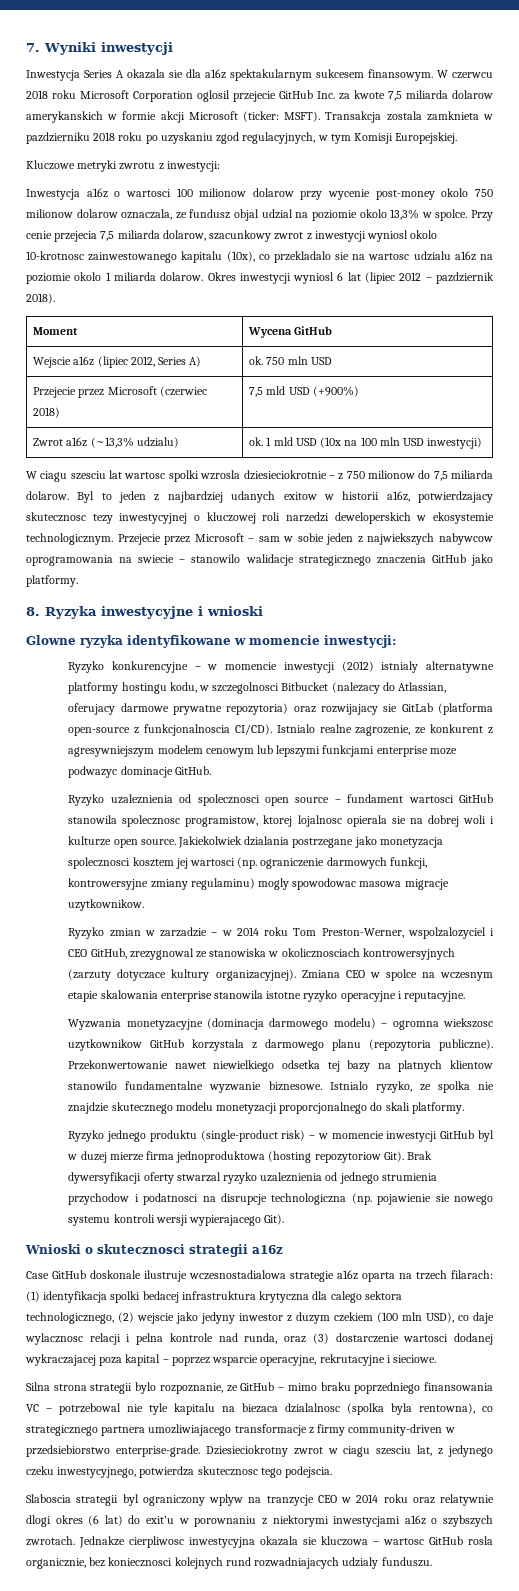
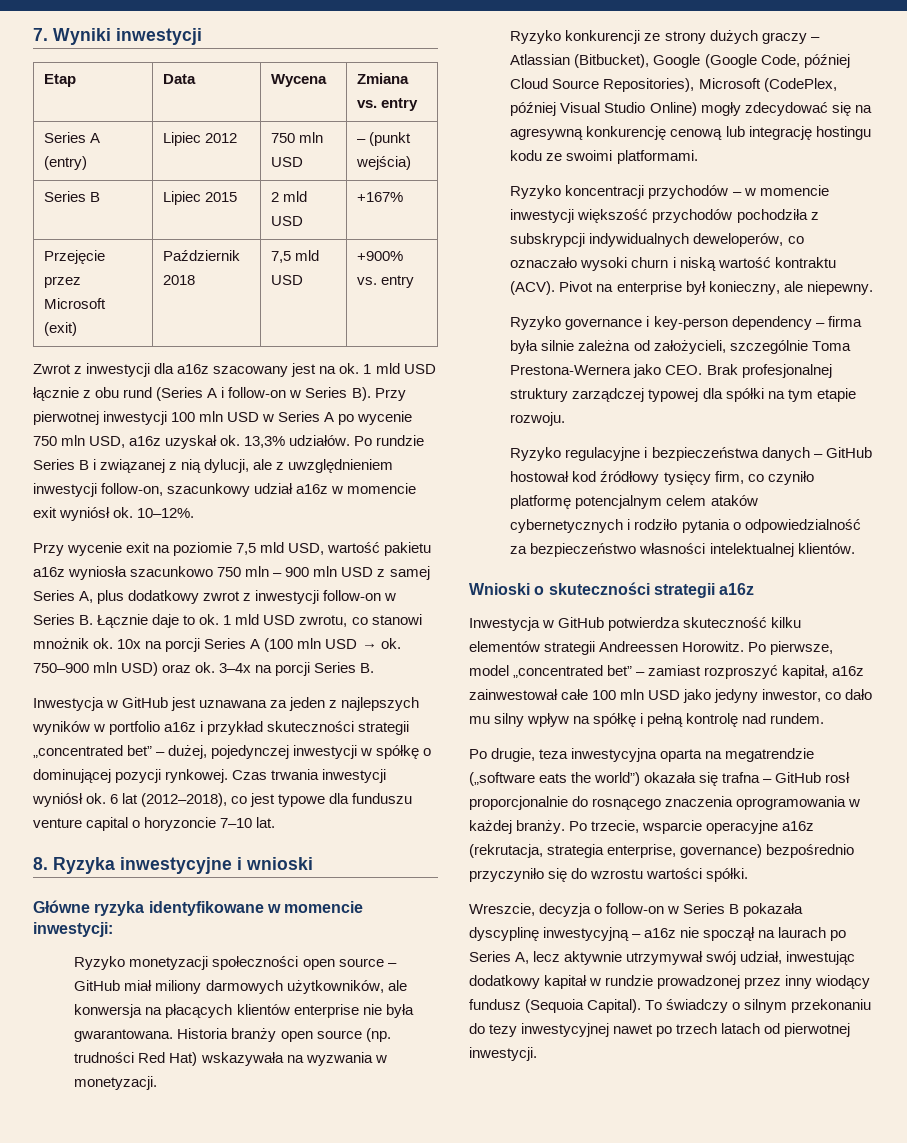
- Inwestycja Series A okazala sie dla a16z spektakularnym sukcesem finansowym. W czerwcu 2018 roku Microsoft Corporation oglosil przejecie GitHub Inc. za kwote 7,5 miliarda dolarow amerykanskich w formie akcji Microsoft (ticker: MSFT). Transakcja zostala zamknieta w pazdzierniku 2018 roku po uzyskaniu zgod regulacyjnych, w tym Komisji Europejskiej.
- Kluczowe metryki zwrotu z inwestycji:
- Inwestycja a16z o wartosci 100 milionow dolarow przy wycenie post-money okolo 750 milionow dolarow oznaczala, ze fundusz objal udzial na poziomie okolo 13,3% w spolce. Przy cenie przejecia 7,5 miliarda dolarow, szacunkowy zwrot z inwestycji wyniosl okolo 10-krotnosc zainwestowanego kapitalu (10x), co przekladalo sie na wartosc udzialu a16z na poziomie okolo 1 miliarda dolarow. Okres inwestycji wyniosl 6 lat (lipiec 2012 – pazdziernik 2018).
- Moment | Wycena GitHub
- Wejscie a16z (lipiec 2012, Series A) | ok. 750 mln USD
- Przejecie przez Microsoft (czerwiec 2018) | 7,5 mld USD (+900%)
- Zwrot a16z (~13,3% udzialu) | ok. 1 mld USD (10x na 100 mln USD inwestycji)
- W ciagu szesciu lat wartosc spolki wzrosla dziesieciokrotnie – z 750 milionow do 7,5 miliarda dolarow. Byl to jeden z najbardziej udanych exitow w historii a16z, potwierdzajacy skutecznosc tezy inwestycyjnej o kluczowej roli narzedzi deweloperskich w ekosystemie technologicznym. Przejecie przez Microsoft – sam w sobie jeden z najwiekszych nabywcow oprogramowania na swiecie – stanowilo walidacje strategicznego znaczenia GitHub jako platformy.
+ Etap | Data | Wycena | Zmiana vs. entry
+ Series A (entry) | Lipiec 2012 | 750 mln USD | – (punkt wejścia)
+ Series B | Lipiec 2015 | 2 mld USD | +167%
+ Przejęcie przez Microsoft (exit) | Październik 2018 | 7,5 mld USD | +900% vs. entry
+ Zwrot z inwestycji dla a16z szacowany jest na ok. 1 mld USD łącznie z obu rund (Series A i follow-on w Series B). Przy pierwotnej inwestycji 100 mln USD w Series A po wycenie 750 mln USD, a16z uzyskał ok. 13,3% udziałów. Po rundzie Series B i związanej z nią dylucji, ale z uwzględnieniem inwestycji follow-on, szacunkowy udział a16z w momencie exit wyniósł ok. 10–12%.
+ Przy wycenie exit na poziomie 7,5 mld USD, wartość pakietu a16z wyniosła szacunkowo 750 mln – 900 mln USD z samej Series A, plus dodatkowy zwrot z inwestycji follow-on w Series B. Łącznie daje to ok. 1 mld USD zwrotu, co stanowi mnożnik ok. 10x na porcji Series A (100 mln USD → ok. 750–900 mln USD) oraz ok. 3–4x na porcji Series B.
+ Inwestycja w GitHub jest uznawana za jeden z najlepszych wyników w portfolio a16z i przykład skuteczności strategii „concentrated bet” – dużej, pojedynczej inwestycji w spółkę o dominującej pozycji rynkowej. Czas trwania inwestycji wyniósł ok. 6 lat (2012–2018), co jest typowe dla funduszu venture capital o horyzoncie 7–10 lat.
- Glowne ryzyka identyfikowane w momencie inwestycji:
+ Główne ryzyka identyfikowane w momencie inwestycji:
- Ryzyko konkurencyjne – w momencie inwestycji (2012) istnialy alternatywne platformy hostingu kodu, w szczegolnosci Bitbucket (nalezacy do Atlassian, oferujacy darmowe prywatne repozytoria) oraz rozwijajacy sie GitLab (platforma open-source z funkcjonalnoscia CI/CD). Istnialo realne zagrozenie, ze konkurent z agresywniejszym modelem cenowym lub lepszymi funkcjami enterprise moze podwazyc dominacje GitHub.
- Ryzyko uzaleznienia od spolecznosci open source – fundament wartosci GitHub stanowila spolecznosc programistow, ktorej lojalnosc opierala sie na dobrej woli i kulturze open source. Jakiekolwiek dzialania postrzegane jako monetyzacja spolecznosci kosztem jej wartosci (np. ograniczenie darmowych funkcji, kontrowersyjne zmiany regulaminu) mogly spowodowac masowa migracje uzytkownikow.
- Ryzyko zmian w zarzadzie – w 2014 roku Tom Preston-Werner, wspolzalozyciel i CEO GitHub, zrezygnowal ze stanowiska w okolicznosciach kontrowersyjnych (zarzuty dotyczace kultury organizacyjnej). Zmiana CEO w spolce na wczesnym etapie skalowania enterprise stanowila istotne ryzyko operacyjne i reputacyjne.
- Wyzwania monetyzacyjne (dominacja darmowego modelu) – ogromna wiekszosc uzytkownikow GitHub korzystala z darmowego planu (repozytoria publiczne). Przekonwertowanie nawet niewielkiego odsetka tej bazy na platnych klientow stanowilo fundamentalne wyzwanie biznesowe. Istnialo ryzyko, ze spolka nie znajdzie skutecznego modelu monetyzacji proporcjonalnego do skali platformy.
- Ryzyko jednego produktu (single-product risk) – w momencie inwestycji GitHub byl w duzej mierze firma jednoproduktowa (hosting repozytoriow Git). Brak dywersyfikacji oferty stwarzal ryzyko uzaleznienia od jednego strumienia przychodow i podatnosci na disrupcje technologiczna (np. pojawienie sie nowego systemu kontroli wersji wypierajacego Git).
+ Ryzyko monetyzacji społeczności open source – GitHub miał miliony darmowych użytkowników, ale konwersja na płacących klientów enterprise nie była gwarantowana. Historia branży open source (np. trudności Red Hat) wskazywała na wyzwania w monetyzacji.
+ Ryzyko konkurencji ze strony dużych graczy – Atlassian (Bitbucket), Google (Google Code, później Cloud Source Repositories), Microsoft (CodePlex, później Visual Studio Online) mogły zdecydować się na agresywną konkurencję cenową lub integrację hostingu kodu ze swoimi platformami.
+ Ryzyko koncentracji przychodów – w momencie inwestycji większość przychodów pochodziła z subskrypcji indywidualnych deweloperów, co oznaczało wysoki churn i niską wartość kontraktu (ACV). Pivot na enterprise był konieczny, ale niepewny.
+ Ryzyko governance i key-person dependency – firma była silnie zależna od założycieli, szczególnie Toma Prestona-Wernera jako CEO. Brak profesjonalnej struktury zarządczej typowej dla spółki na tym etapie rozwoju.
+ Ryzyko regulacyjne i bezpieczeństwa danych – GitHub hostował kod źródłowy tysięcy firm, co czyniło platformę potencjalnym celem ataków cybernetycznych i rodziło pytania o odpowiedzialność za bezpieczeństwo własności intelektualnej klientów.
- Wnioski o skutecznosci strategii a16z
+ Wnioski o skuteczności strategii a16z
- Case GitHub doskonale ilustruje wczesnostadialowa strategie a16z oparta na trzech filarach: (1) identyfikacja spolki bedacej infrastruktura krytyczna dla calego sektora technologicznego, (2) wejscie jako jedyny inwestor z duzym czekiem (100 mln USD), co daje wylacznosc relacji i pelna kontrole nad runda, oraz (3) dostarczenie wartosci dodanej wykraczajacej poza kapital – poprzez wsparcie operacyjne, rekrutacyjne i sieciowe.
- Silna strona strategii bylo rozpoznanie, ze GitHub – mimo braku poprzedniego finansowania VC – potrzebowal nie tyle kapitalu na biezaca dzialalnosc (spolka byla rentowna), co strategicznego partnera umozliwiajacego transformacje z firmy community-driven w przedsiebiorstwo enterprise-grade. Dziesieciokrotny zwrot w ciagu szesciu lat, z jedynego czeku inwestycyjnego, potwierdza skutecznosc tego podejscia.
- Slaboscia strategii byl ograniczony wplyw na tranzycje CEO w 2014 roku oraz relatywnie dlogi okres (6 lat) do exit’u w porownaniu z niektorymi inwestycjami a16z o szybszych zwrotach. Jednakze cierpliwosc inwestycyjna okazala sie kluczowa – wartosc GitHub rosla organicznie, bez koniecznosci kolejnych rund rozwadniajacych udzialy funduszu.
+ Inwestycja w GitHub potwierdza skuteczność kilku elementów strategii Andreessen Horowitz. Po pierwsze, model „concentrated bet” – zamiast rozproszyć kapitał, a16z zainwestował całe 100 mln USD jako jedyny inwestor, co dało mu silny wpływ na spółkę i pełną kontrolę nad rundem.
+ Po drugie, teza inwestycyjna oparta na megatrendzie („software eats the world”) okazała się trafna – GitHub rosł proporcjonalnie do rosnącego znaczenia oprogramowania w każdej branży. Po trzecie, wsparcie operacyjne a16z (rekrutacja, strategia enterprise, governance) bezpośrednio przyczyniło się do wzrostu wartości spółki.
+ Wreszcie, decyzja o follow-on w Series B pokazała dyscyplinę inwestycyjną – a16z nie spoczął na laurach po Series A, lecz aktywnie utrzymywał swój udział, inwestując dodatkowy kapitał w rundzie prowadzonej przez inny wiodący fundusz (Sequoia Capital). To świadczy o silnym przekonaniu do tezy inwestycyjnej nawet po trzech latach od pierwotnej inwestycji.

